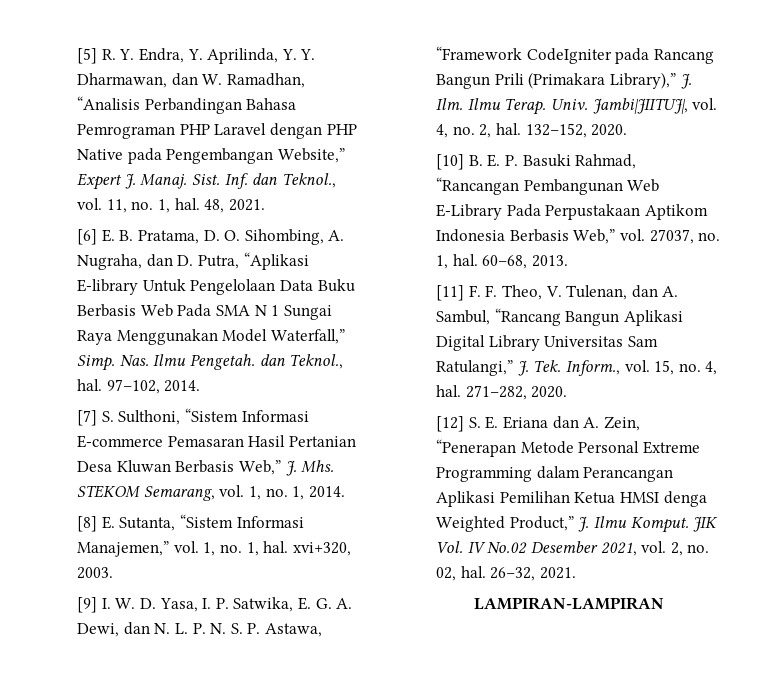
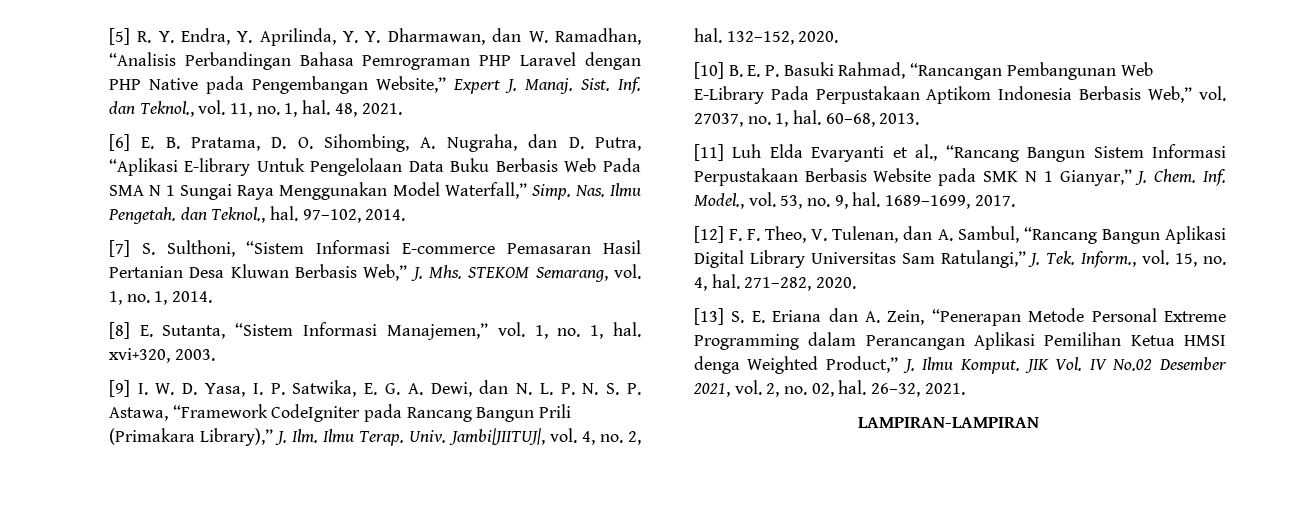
- [11] F. F. Theo, V. Tulenan, dan A. Sambul, “Rancang Bangun Aplikasi Digital Library Universitas Sam Ratulangi,” J. Tek. Inform., vol. 15, no. 4, hal.
+ [11] Luh Elda Evaryanti et al., “Rancang Bangun Sistem Informasi Perpustakaan Berbasis Website pada SMK N 1 Gianyar,” J. Chem. Inf. Model., vol. 53, no. 9, hal. 1689–1699, 2017.
+ [12] F. F. Theo, V. Tulenan, dan A. Sambul, “Rancang Bangun Aplikasi Digital Library Universitas Sam Ratulangi,” J. Tek. Inform., vol. 15, no. 4, hal.
- [12] S. E. Eriana dan A. Zein, “Penerapan Metode Personal Extreme Programming dalam Perancangan Aplikasi Pemilihan Ketua HMSI denga Weighted Product,” J. Ilmu Komput.
+ [13] S. E. Eriana dan A. Zein, “Penerapan Metode Personal Extreme Programming dalam Perancangan Aplikasi Pemilihan Ketua HMSI denga Weighted Product,” J. Ilmu Komput.

